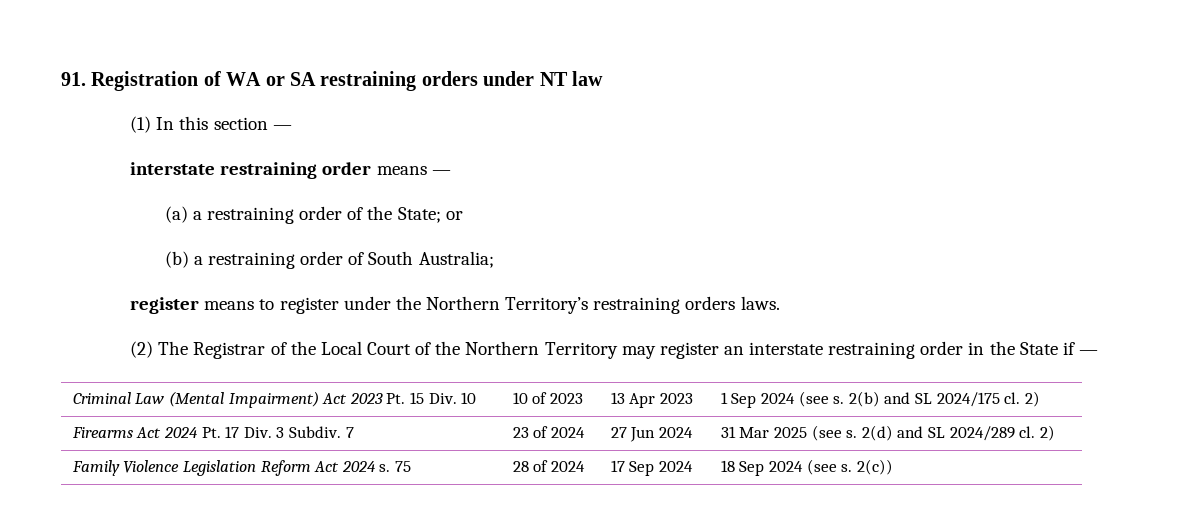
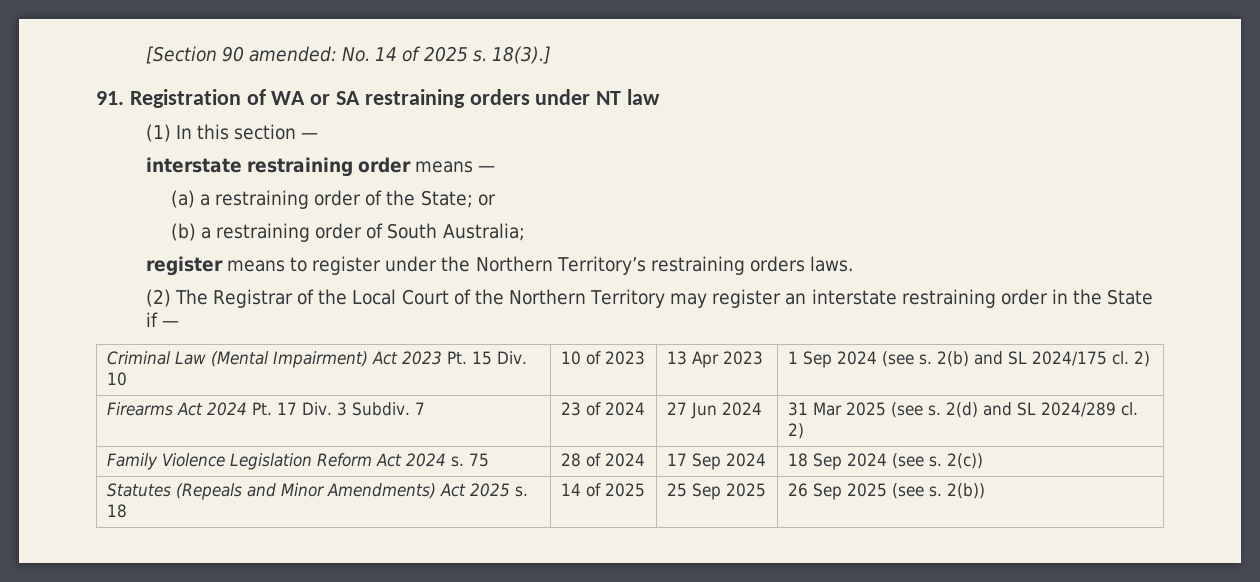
+ [Section 90 amended: No. 14 of 2025 s. 18(3).]
+ Statutes (Repeals and Minor Amendments) Act 2025 s. 18 | 14 of 2025 | 25 Sep 2025 | 26 Sep 2025 (see s. 2(b))

